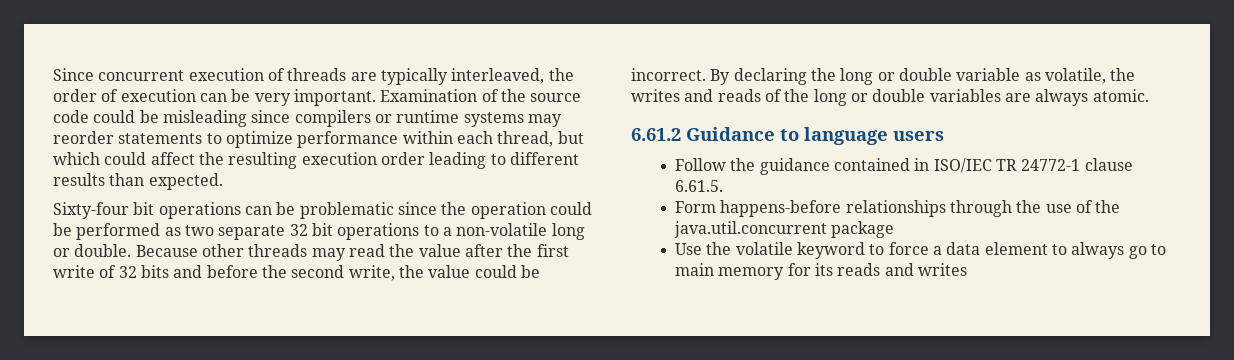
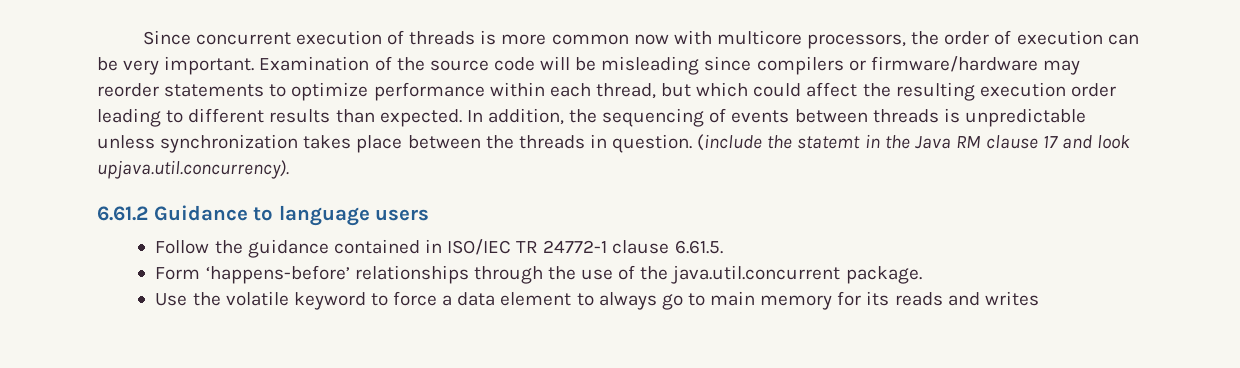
- Since concurrent execution of threads are typically interleaved, the order of execution can be very important.
+ Since concurrent execution of threads is more common now with multicore processors, the order of execution can be very important.
- Examination of the source code could be misleading since compilers or runtime systems may reorder statements to optimize performance within each thread, but which could affect the resulting execution order leading to different results than expected.
- Sixty-four bit operations can be problematic since the operation could be performed as two separate 32 bit operations to a non-volatile long or double. Because other threads may read the value after the first write of 32 bits and before the second write, the value could be incorrect. By declaring the long or double variable as volatile, the writes and reads of the long or double variables are always atomic.
+ Examination of the source code will be misleading since compilers or firmware/hardware may reorder statements to optimize performance within each thread, but which could affect the resulting execution order leading to different results than expected. In addition, the sequencing of events between threads is unpredictable unless synchronization takes place between the threads in question. (include the statemt in the Java RM clause 17 and look upjava.util.concurrency).
- Form happens-before relationships through the use of the java.util.concurrent package
+ Form ‘happens-before’ relationships through the use of the java.util.concurrent package.

